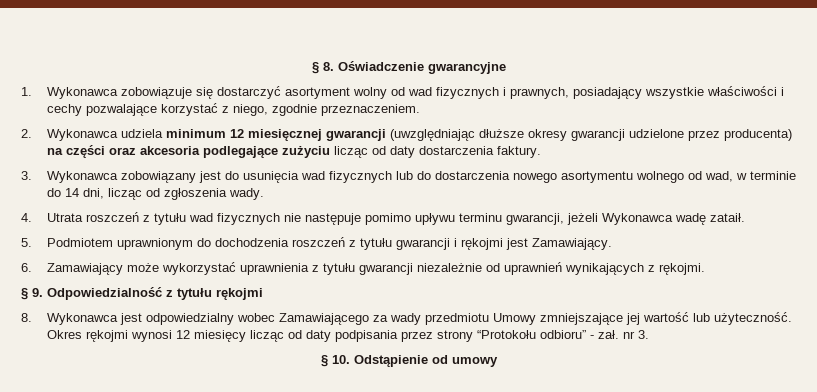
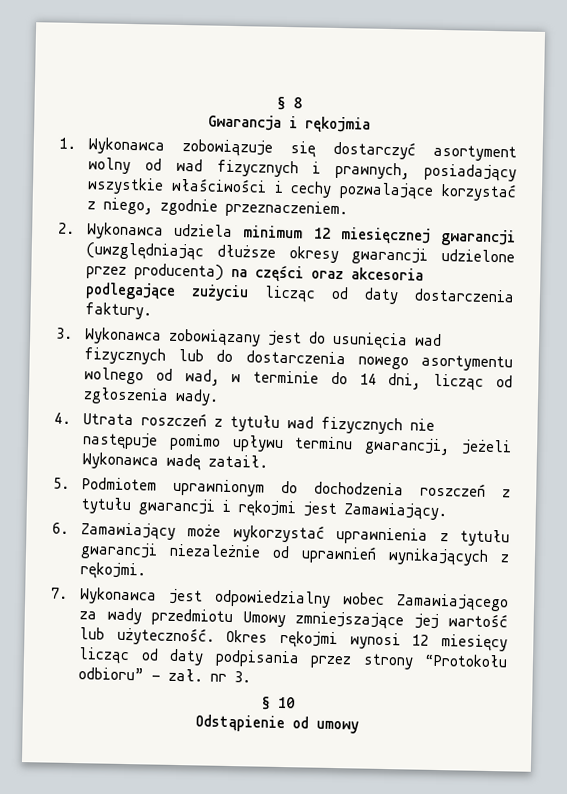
- § 8. Oświadczenie gwarancyjne
+ § 8
+ Gwarancja i rękojmia
- § 9. Odpowiedzialność z tytułu rękojmi
- 8. Wykonawca jest odpowiedzialny wobec Zamawiającego za wady przedmiotu Umowy zmniejszające jej wartość lub użyteczność.
+ 7. Wykonawca jest odpowiedzialny wobec Zamawiającego za wady przedmiotu Umowy zmniejszające jej wartość lub użyteczność.
- § 10. Odstąpienie od umowy
+ § 10
+ Odstąpienie od umowy

